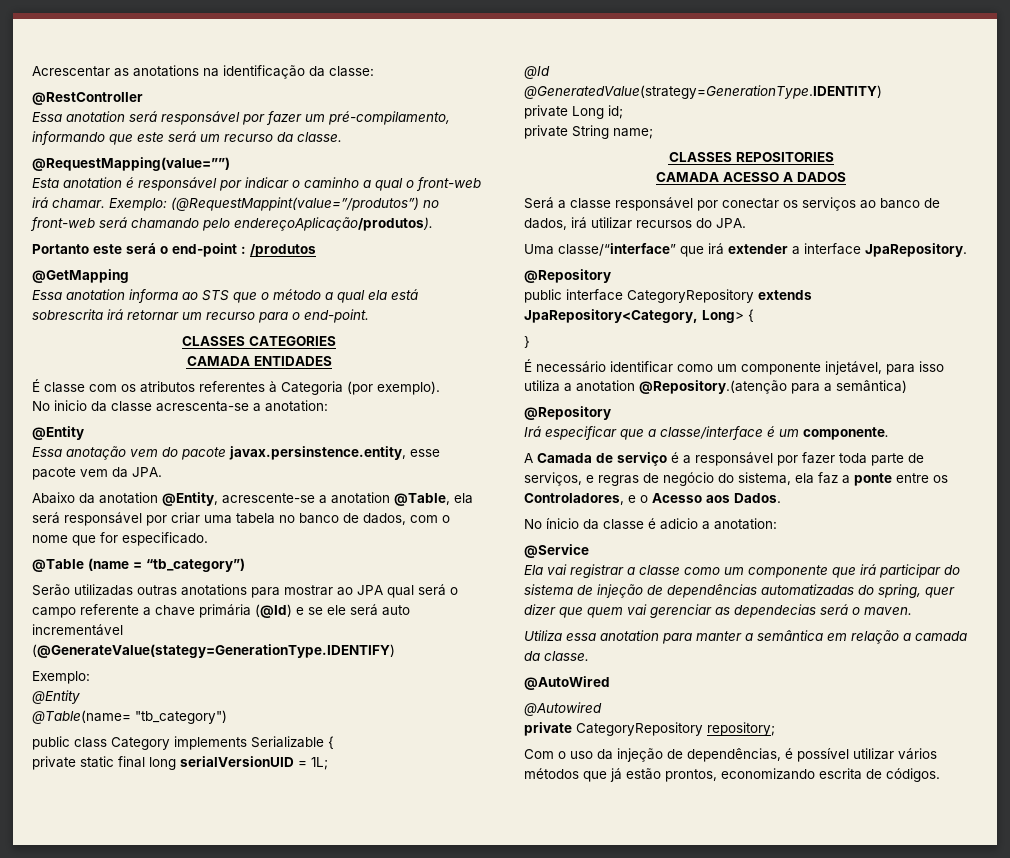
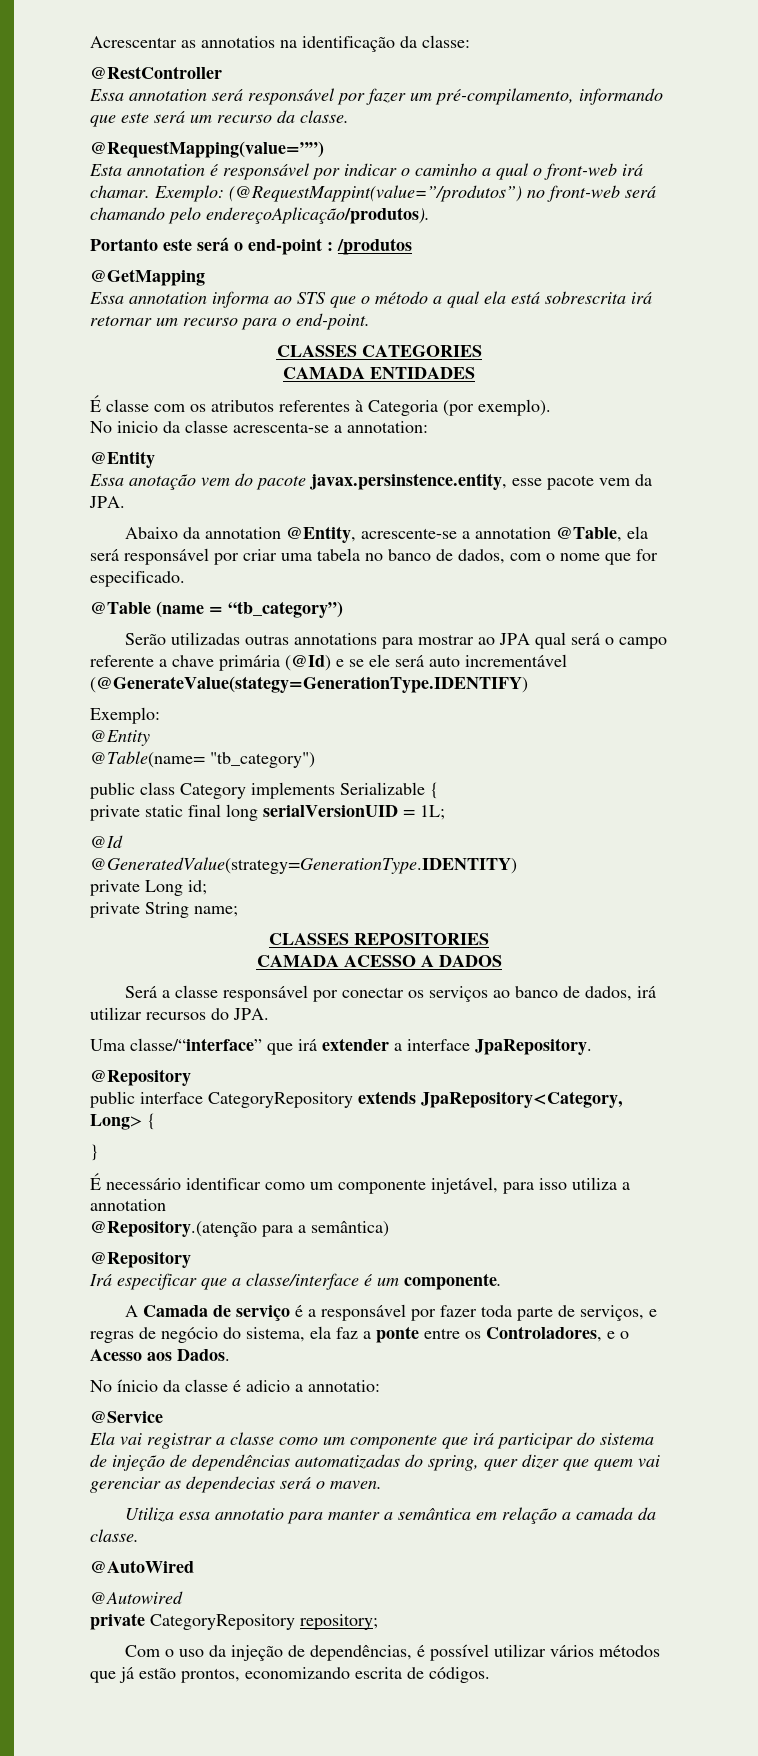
- Acrescentar as anotations na identificação da classe:
+ Acrescentar as annotatios na identificação da classe:
- Essa anotation será responsável por fazer um pré-compilamento, informando que este será um recurso da classe.
+ Essa annotation será responsável por fazer um pré-compilamento, informando que este será um recurso da classe.
- Esta anotation é responsável por indicar o caminho a qual o front-web irá chamar.
+ Esta annotation é responsável por indicar o caminho a qual o front-web irá chamar.
- Essa anotation informa ao STS que o método a qual ela está sobrescrita irá retornar um recurso para o end-point.
+ Essa annotation informa ao STS que o método a qual ela está sobrescrita irá retornar um recurso para o end-point.
- No inicio da classe acrescenta-se a anotation:
+ No inicio da classe acrescenta-se a annotation:
- Abaixo da anotation @Entity, acrescente-se a anotation @Table, ela será responsável por criar uma tabela no banco de dados, com o nome que for especificado.
+ Abaixo da annotation @Entity, acrescente-se a annotation @Table, ela será responsável por criar uma tabela no banco de dados, com o nome que for especificado.
- Serão utilizadas outras anotations para mostrar ao JPA qual será o campo referente a chave primária (@Id) e se ele será auto incrementável (@GenerateValue(stategy=GenerationType.IDENTIFY)
+ Serão utilizadas outras annotations para mostrar ao JPA qual será o campo referente a chave primária (@Id) e se ele será auto incrementável (@GenerateValue(stategy=GenerationType.IDENTIFY)
- É necessário identificar como um componente injetável, para isso utiliza a anotation @Repository.(atenção para a semântica)
+ É necessário identificar como um componente injetável, para isso utiliza a annotation
+ @Repository.(atenção para a semântica)
- No ínicio da classe é adicio a anotation:
+ No ínicio da classe é adicio a annotatio:
- Utiliza essa anotation para manter a semântica em relação a camada da classe.
+ Utiliza essa annotatio para manter a semântica em relação a camada da classe.

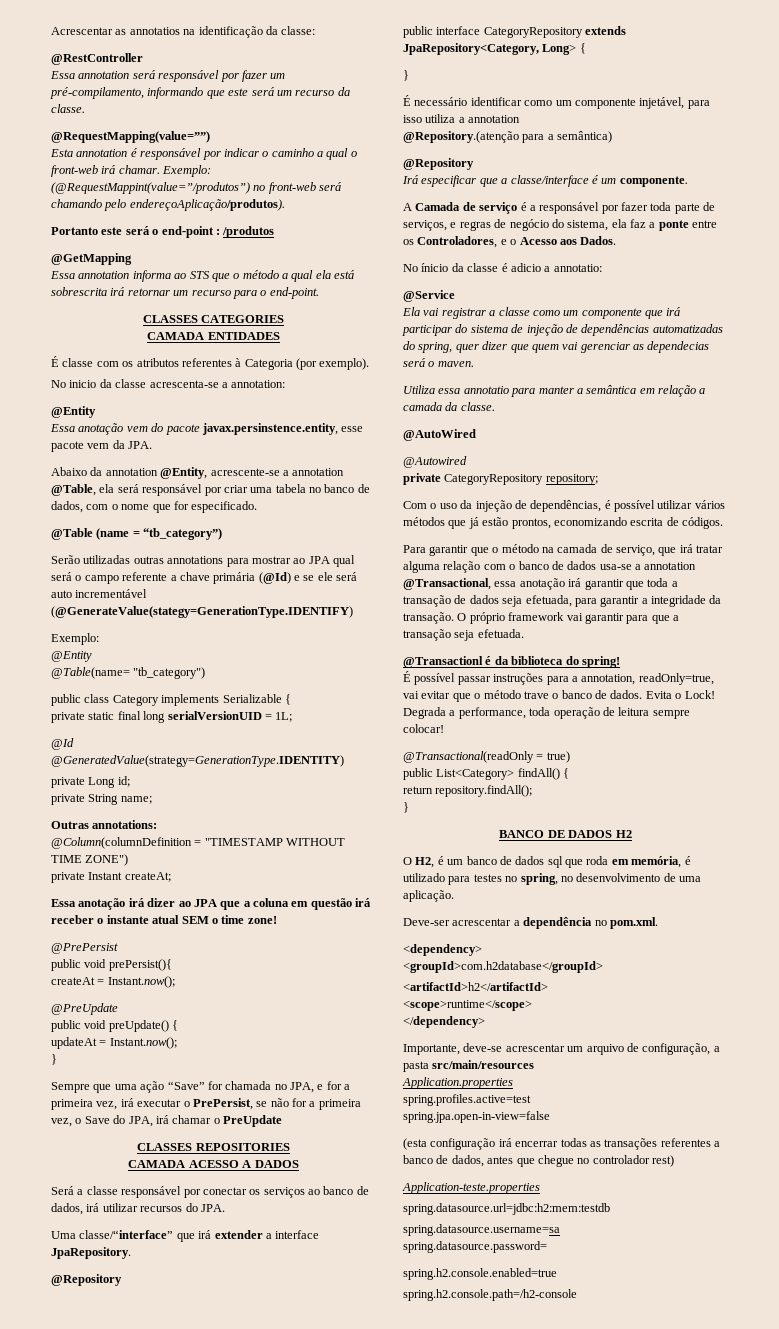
+ Outras annotations:
+ @Column(columnDefinition = "TIMESTAMP WITHOUT TIME ZONE")
+ private Instant createAt;
+ Essa anotação irá dizer ao JPA que a coluna em questão irá receber o instante atual SEM o time zone!
+ @PrePersist
+ public void prePersist(){
+ createAt = Instant.now();
+ @PreUpdate
+ public void preUpdate() {
+ updateAt = Instant.now();
+ }
+ Sempre que uma ação “Save” for chamada no JPA, e for a primeira vez, irá executar o PrePersist, se não for a primeira vez, o Save do JPA, irá chamar o PreUpdate
+ Para garantir que o método na camada de serviço, que irá tratar alguma relação com o banco de dados usa-se a annotation @Transactional, essa anotação irá garantir que toda a transação de dados seja efetuada, para garantir a integridade da transação. O próprio framework vai garantir para que a transação seja efetuada.
+ @Transactionl é da biblioteca do spring!
+ É possível passar instruções para a annotation, readOnly=true, vai evitar que o método trave o banco de dados. Evita o Lock! Degrada a performance, toda operação de leitura sempre colocar!
+ @Transactional(readOnly = true)
+ public List<Category> findAll() {
+ return repository.findAll();
+ }
+ BANCO DE DADOS H2
+ O H2, é um banco de dados sql que roda em memória, é utilizado para testes no spring, no desenvolvimento de uma aplicação.
+ Deve-ser acrescentar a dependência no pom.xml.
+ <dependency>
+ <groupId>com.h2database</groupId>
+ <artifactId>h2</artifactId>
+ <scope>runtime</scope>
+ </dependency>
+ Importante, deve-se acrescentar um arquivo de configuração, a pasta src/main/resources
+ Application.properties
+ spring.profiles.active=test
+ spring.jpa.open-in-view=false
+ (esta configuração irá encerrar todas as transações referentes a banco de dados, antes que chegue no controlador rest)
+ Application-teste.properties
+ spring.datasource.url=jdbc:h2:mem:testdb
+ spring.datasource.username=sa
+ spring.datasource.password=
+ spring.h2.console.enabled=true
+ spring.h2.console.path=/h2-console

